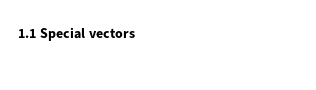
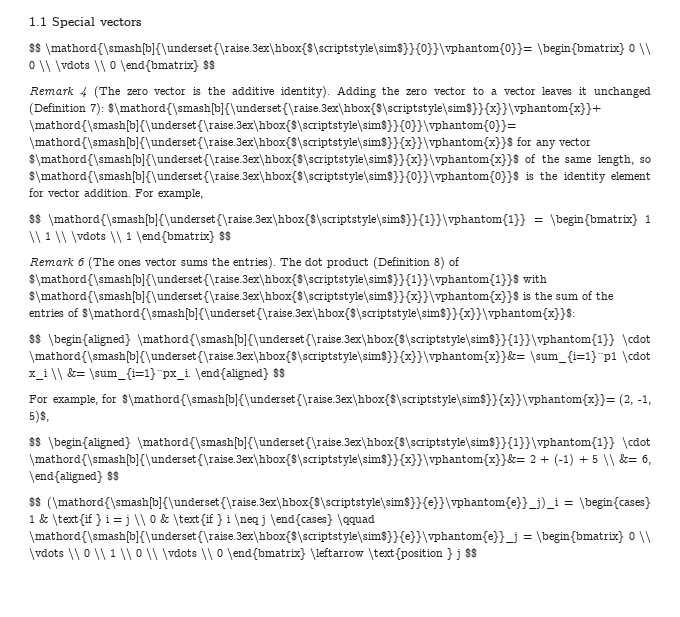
+ $$ \mathord{\smash[b]{\underset{\raise.3ex\hbox{$\scriptstyle\sim$}}{0}}\vphantom{0}}= \begin{bmatrix} 0 \\ 0 \\ \vdots \\ 0 \end{bmatrix} $$
+ Remark 4 (The zero vector is the additive identity). Adding the zero vector to a vector leaves it unchanged (Definition 7): $\mathord{\smash[b]{\underset{\raise.3ex\hbox{$\scriptstyle\sim$}}{x}}\vphantom{x}}+ \mathord{\smash[b]{\underset{\raise.3ex\hbox{$\scriptstyle\sim$}}{0}}\vphantom{0}}= \mathord{\smash[b]{\underset{\raise.3ex\hbox{$\scriptstyle\sim$}}{x}}\vphantom{x}}$ for any vector $\mathord{\smash[b]{\underset{\raise.3ex\hbox{$\scriptstyle\sim$}}{x}}\vphantom{x}}$ of the same length, so $\mathord{\smash[b]{\underset{\raise.3ex\hbox{$\scriptstyle\sim$}}{0}}\vphantom{0}}$ is the identity element for vector addition. For example,
+ $$ \mathord{\smash[b]{\underset{\raise.3ex\hbox{$\scriptstyle\sim$}}{1}}\vphantom{1}} = \begin{bmatrix} 1 \\ 1 \\ \vdots \\ 1 \end{bmatrix} $$
+ Remark 6 (The ones vector sums the entries). The dot product (Definition 8) of $\mathord{\smash[b]{\underset{\raise.3ex\hbox{$\scriptstyle\sim$}}{1}}\vphantom{1}}$ with $\mathord{\smash[b]{\underset{\raise.3ex\hbox{$\scriptstyle\sim$}}{x}}\vphantom{x}}$ is the sum of the entries of $\mathord{\smash[b]{\underset{\raise.3ex\hbox{$\scriptstyle\sim$}}{x}}\vphantom{x}}$:
+ $$ \begin{aligned} \mathord{\smash[b]{\underset{\raise.3ex\hbox{$\scriptstyle\sim$}}{1}}\vphantom{1}} \cdot \mathord{\smash[b]{\underset{\raise.3ex\hbox{$\scriptstyle\sim$}}{x}}\vphantom{x}}&= \sum_{i=1}^p1 \cdot x_i \\ &= \sum_{i=1}^px_i. \end{aligned} $$
+ For example, for $\mathord{\smash[b]{\underset{\raise.3ex\hbox{$\scriptstyle\sim$}}{x}}\vphantom{x}}= (2, -1, 5)$,
+ $$ \begin{aligned} \mathord{\smash[b]{\underset{\raise.3ex\hbox{$\scriptstyle\sim$}}{1}}\vphantom{1}} \cdot \mathord{\smash[b]{\underset{\raise.3ex\hbox{$\scriptstyle\sim$}}{x}}\vphantom{x}}&= 2 + (-1) + 5 \\ &= 6, \end{aligned} $$
+ $$ (\mathord{\smash[b]{\underset{\raise.3ex\hbox{$\scriptstyle\sim$}}{e}}\vphantom{e}}_j)_i = \begin{cases} 1 & \text{if } i = j \\ 0 & \text{if } i \neq j \end{cases} \qquad \mathord{\smash[b]{\underset{\raise.3ex\hbox{$\scriptstyle\sim$}}{e}}\vphantom{e}}_j = \begin{bmatrix} 0 \\ \vdots \\ 0 \\ 1 \\ 0 \\ \vdots \\ 0 \end{bmatrix} \leftarrow \text{position } j $$

